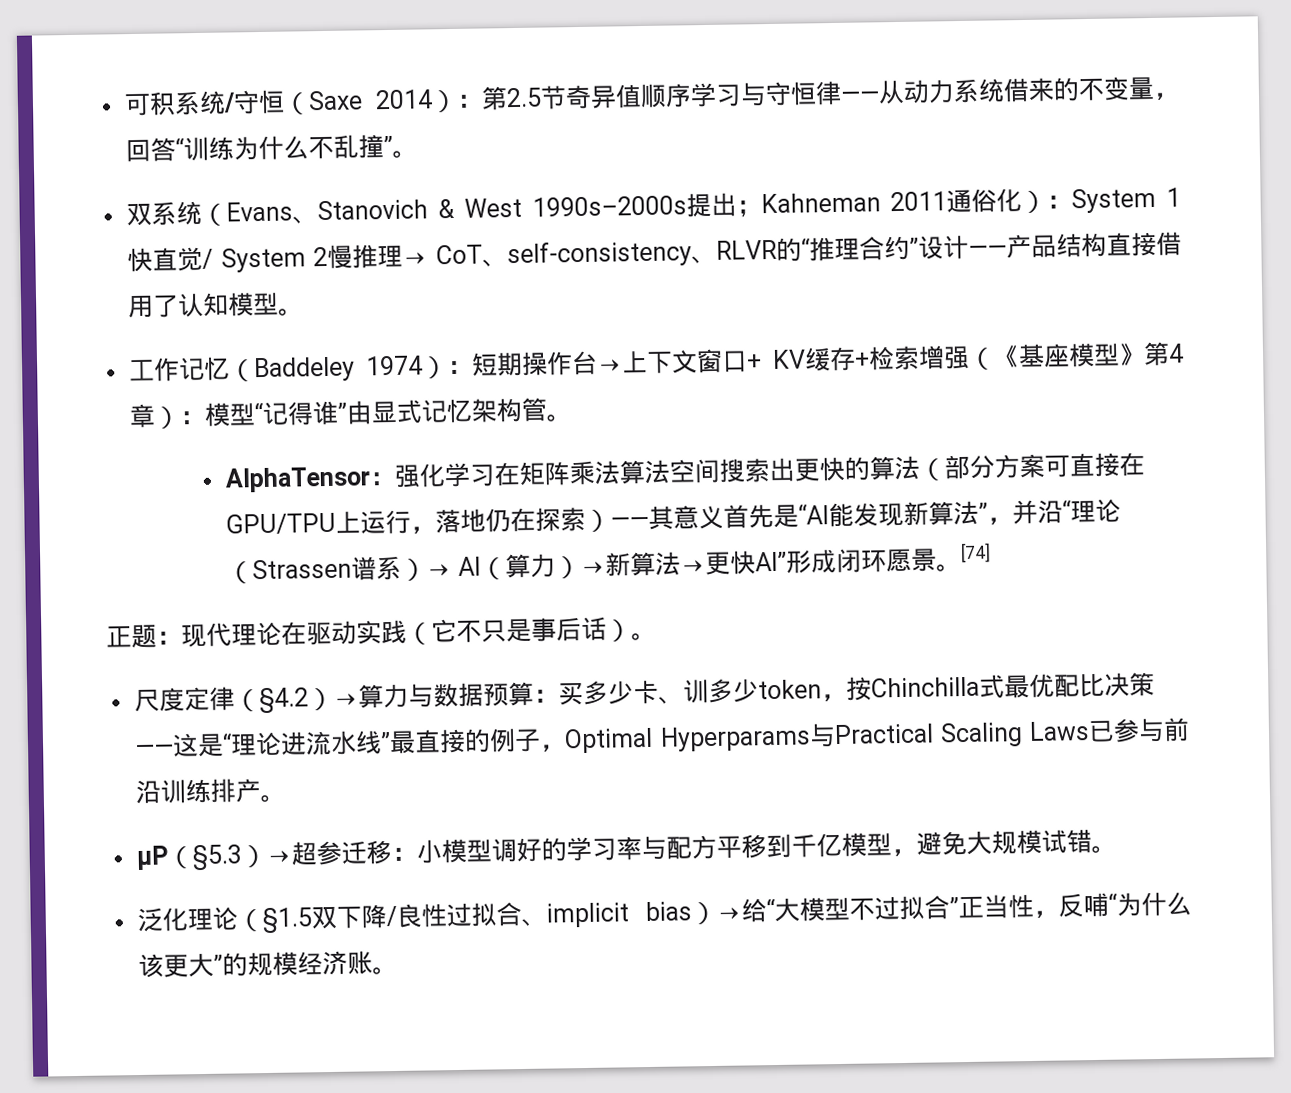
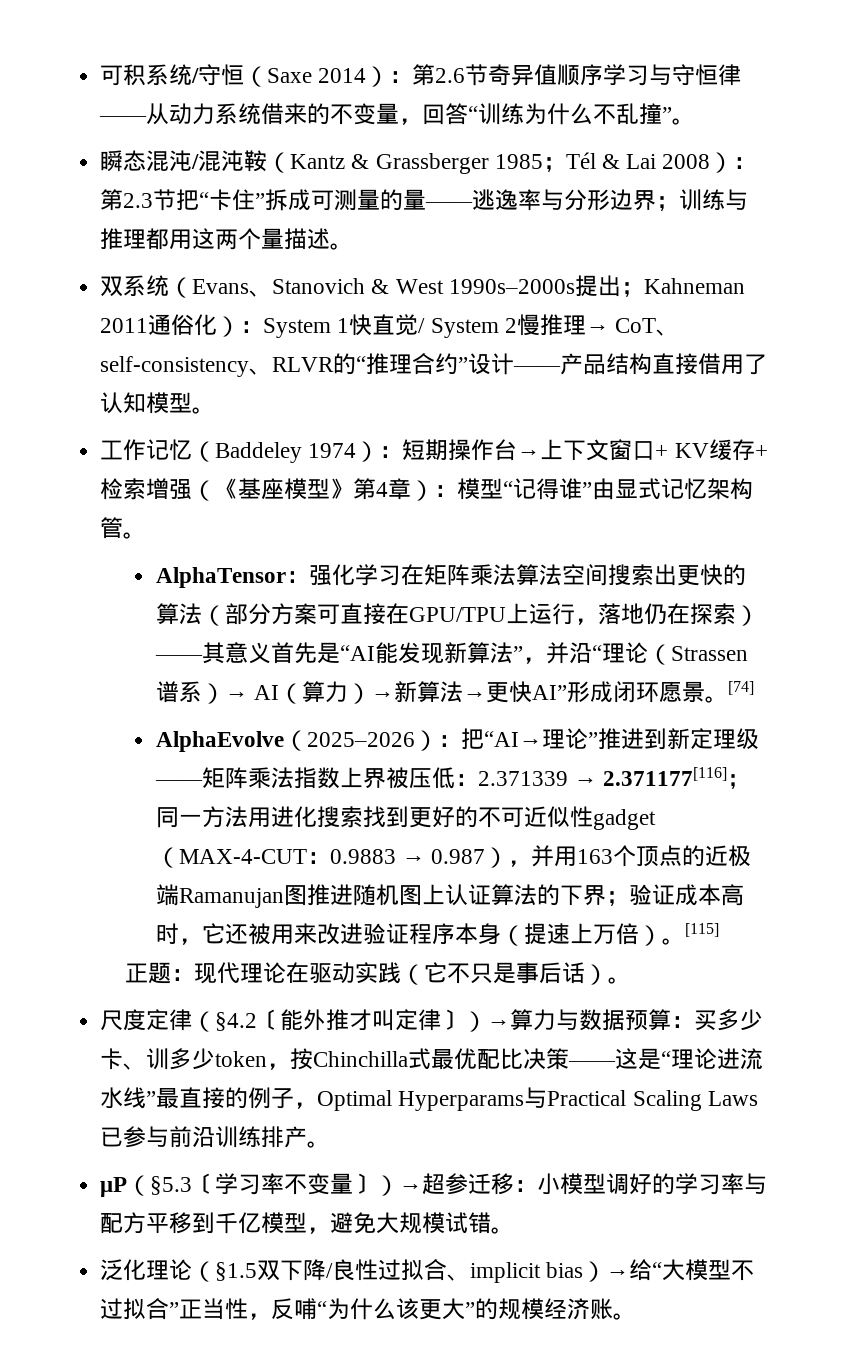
- 可积系统/守恒（Saxe 2014）：第2.5节奇异值顺序学习与守恒律——从动力系统借来的不变量，回答“训练为什么不乱撞”。
+ 可积系统/守恒（Saxe 2014）：第2.6节奇异值顺序学习与守恒律——从动力系统借来的不变量，回答“训练为什么不乱撞”。
+ 瞬态混沌/混沌鞍（Kantz & Grassberger 1985；Tél & Lai 2008）：第2.3节把“卡住”拆成可测量的量——逃逸率与分形边界；训练与推理都用这两个量描述。
+ AlphaEvolve（2025–2026）：把“AI→理论”推进到新定理级——矩阵乘法指数上界被压低：2.371339 → 2.371177[116]；同一方法用进化搜索找到更好的不可近似性gadget（MAX-4-CUT：0.9883 → 0.987），并用163个顶点的近极端Ramanujan图推进随机图上认证算法的下界；验证成本高时，它还被用来改进验证程序本身（提速上万倍）。[115]
- 尺度定律（§4.2）→算力与数据预算：买多少卡、训多少token，按Chinchilla式最优配比决策——这是“理论进流水线”最直接的例子，Optimal Hyperparams与Practical Scaling Laws已参与前沿训练排产。
+ 尺度定律（§4.2〔能外推才叫定律〕）→算力与数据预算：买多少卡、训多少token，按Chinchilla式最优配比决策——这是“理论进流水线”最直接的例子，Optimal Hyperparams与Practical Scaling Laws已参与前沿训练排产。
- μP（§5.3）→超参迁移：小模型调好的学习率与配方平移到千亿模型，避免大规模试错。
+ μP（§5.3〔学习率不变量〕）→超参迁移：小模型调好的学习率与配方平移到千亿模型，避免大规模试错。

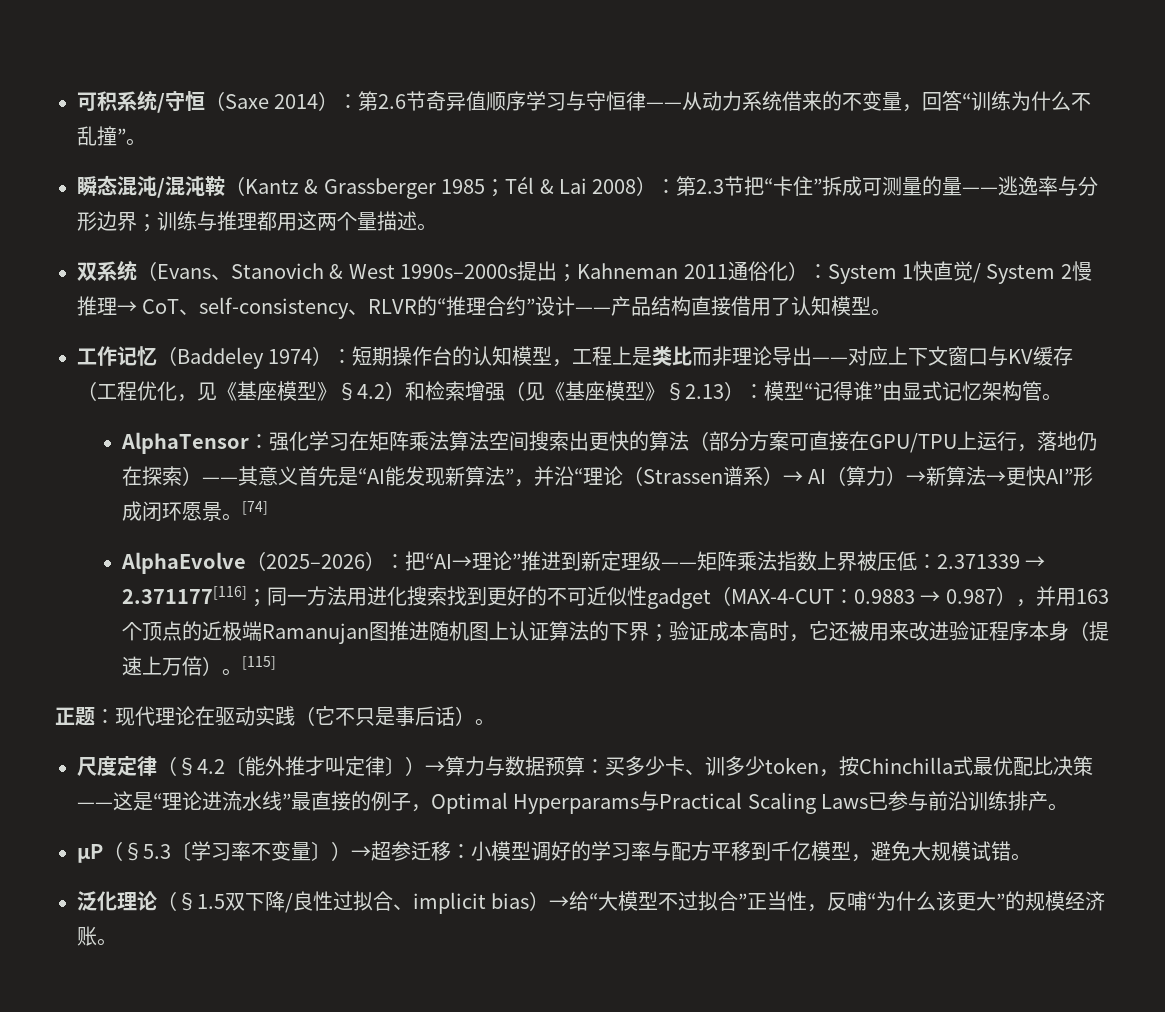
- 工作记忆（Baddeley 1974）：短期操作台→上下文窗口+ KV缓存+检索增强（《基座模型》第4章）：模型“记得谁”由显式记忆架构管。
+ 工作记忆（Baddeley 1974）：短期操作台的认知模型，工程上是类比而非理论导出——对应上下文窗口与KV缓存（工程优化，见《基座模型》§4.2）和检索增强（见《基座模型》§2.13）：模型“记得谁”由显式记忆架构管。

